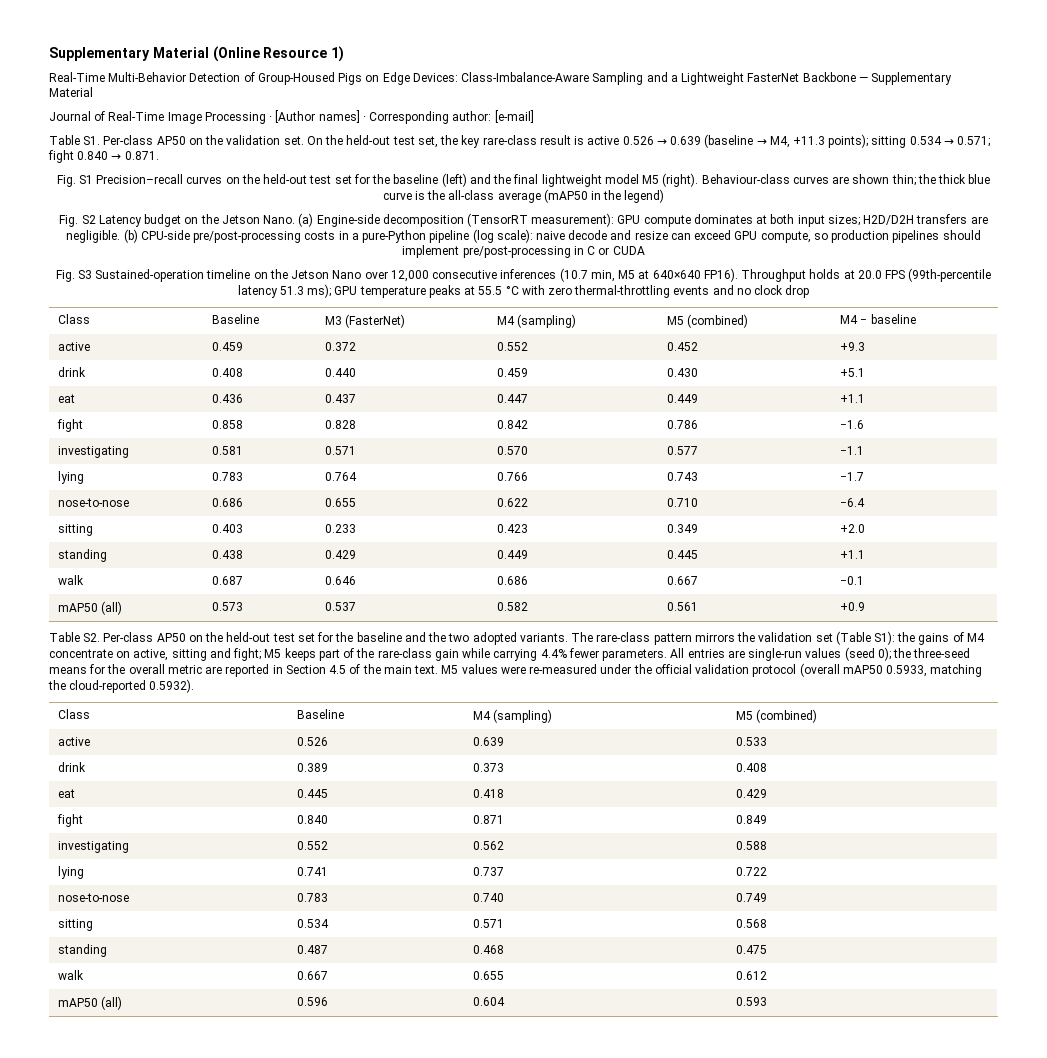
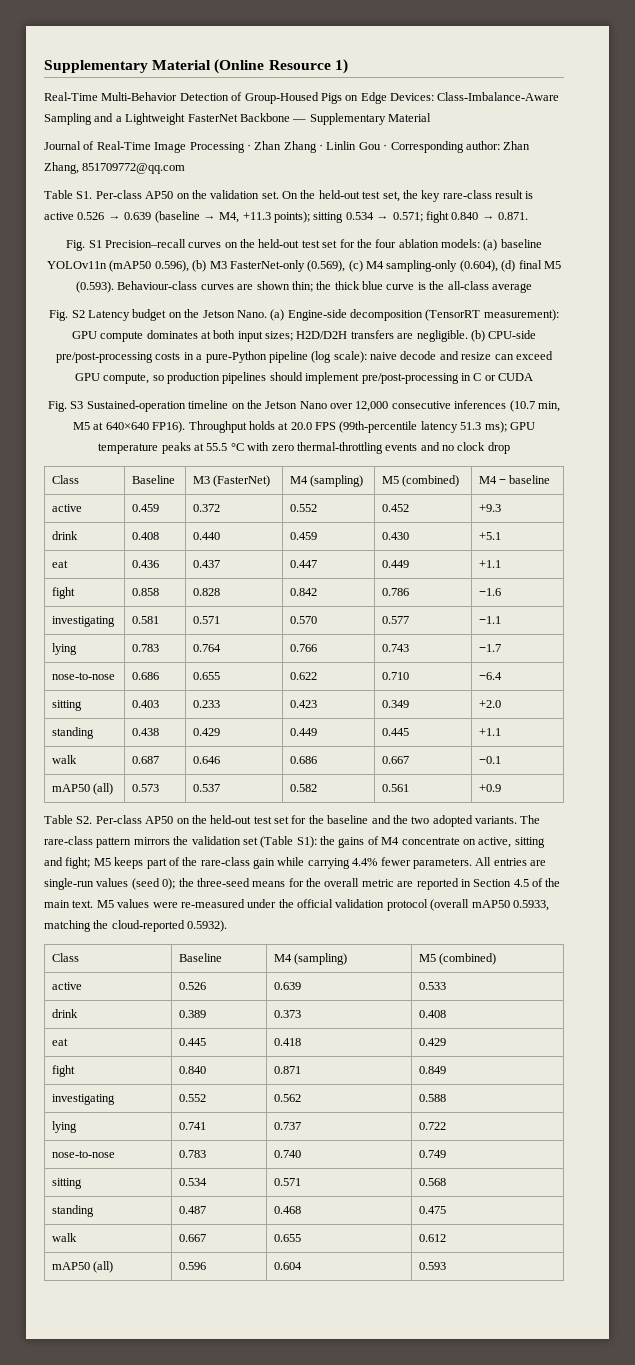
- Journal of Real-Time Image Processing · [Author names] · Corresponding author: [e-mail]
+ Journal of Real-Time Image Processing · Zhan Zhang · Linlin Gou · Corresponding author: Zhan Zhang, 851709772@qq.com
- Fig. S1 Precision–recall curves on the held-out test set for the baseline (left) and the final lightweight model M5 (right). Behaviour-class curves are shown thin; the thick blue curve is the all-class average (mAP50 in the legend)
+ Fig. S1 Precision–recall curves on the held-out test set for the four ablation models: (a) baseline YOLOv11n (mAP50 0.596), (b) M3 FasterNet-only (0.569), (c) M4 sampling-only (0.604), (d) final M5 (0.593). Behaviour-class curves are shown thin; the thick blue curve is the all-class average

